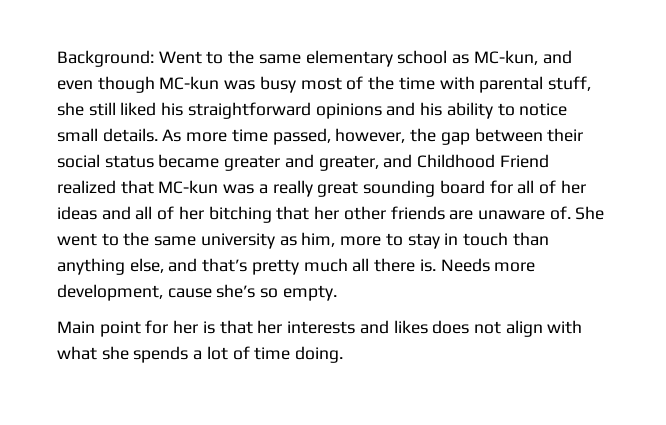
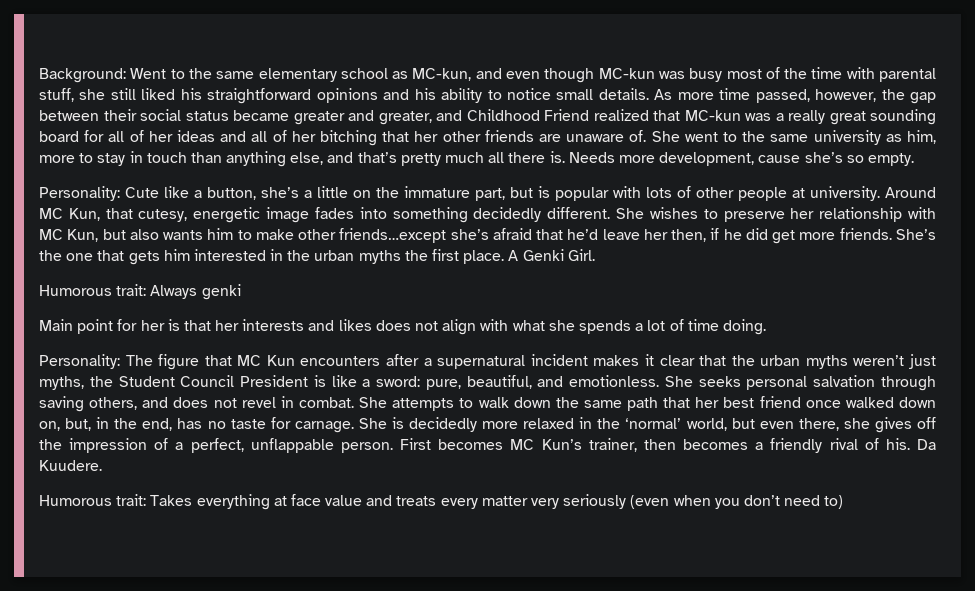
+ Personality: Cute like a button, she’s a little on the immature part, but is popular with lots of other people at university. Around MC Kun, that cutesy, energetic image fades into something decidedly different. She wishes to preserve her relationship with MC Kun, but also wants him to make other friends…except she’s afraid that he’d leave her then, if he did get more friends. She’s the one that gets him interested in the urban myths the first place. A Genki Girl.
+ Humorous trait: Always genki
+ Personality: The figure that MC Kun encounters after a supernatural incident makes it clear that the urban myths weren’t just myths, the Student Council President is like a sword: pure, beautiful, and emotionless. She seeks personal salvation through saving others, and does not revel in combat. She attempts to walk down the same path that her best friend once walked down on, but, in the end, has no taste for carnage. She is decidedly more relaxed in the ‘normal’ world, but even there, she gives off the impression of a perfect, unflappable person. First becomes MC Kun’s trainer, then becomes a friendly rival of his. Da Kuudere.
+ Humorous trait: Takes everything at face value and treats every matter very seriously (even when you don’t need to)

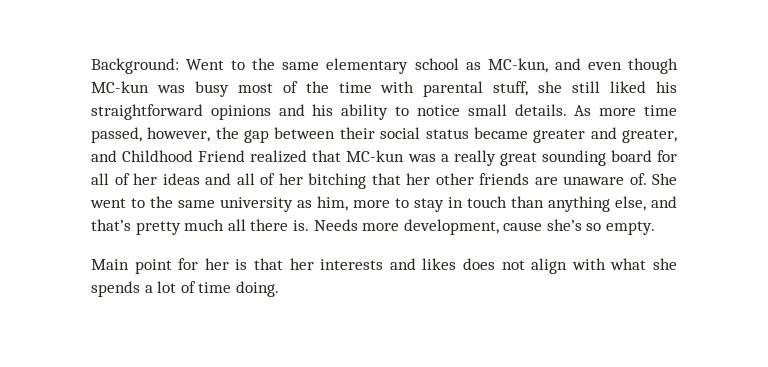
- Personality: Cute like a button, she’s a little on the immature part, but is popular with lots of other people at university. Around MC Kun, that cutesy, energetic image fades into something decidedly different. She wishes to preserve her relationship with MC Kun, but also wants him to make other friends…except she’s afraid that he’d leave her then, if he did get more friends. She’s the one that gets him interested in the urban myths the first place. A Genki Girl.
- Humorous trait: Always genki
- Personality: The figure that MC Kun encounters after a supernatural incident makes it clear that the urban myths weren’t just myths, the Student Council President is like a sword: pure, beautiful, and emotionless. She seeks personal salvation through saving others, and does not revel in combat. She attempts to walk down the same path that her best friend once walked down on, but, in the end, has no taste for carnage. She is decidedly more relaxed in the ‘normal’ world, but even there, she gives off the impression of a perfect, unflappable person. First becomes MC Kun’s trainer, then becomes a friendly rival of his. Da Kuudere.
- Humorous trait: Takes everything at face value and treats every matter very seriously (even when you don’t need to)

